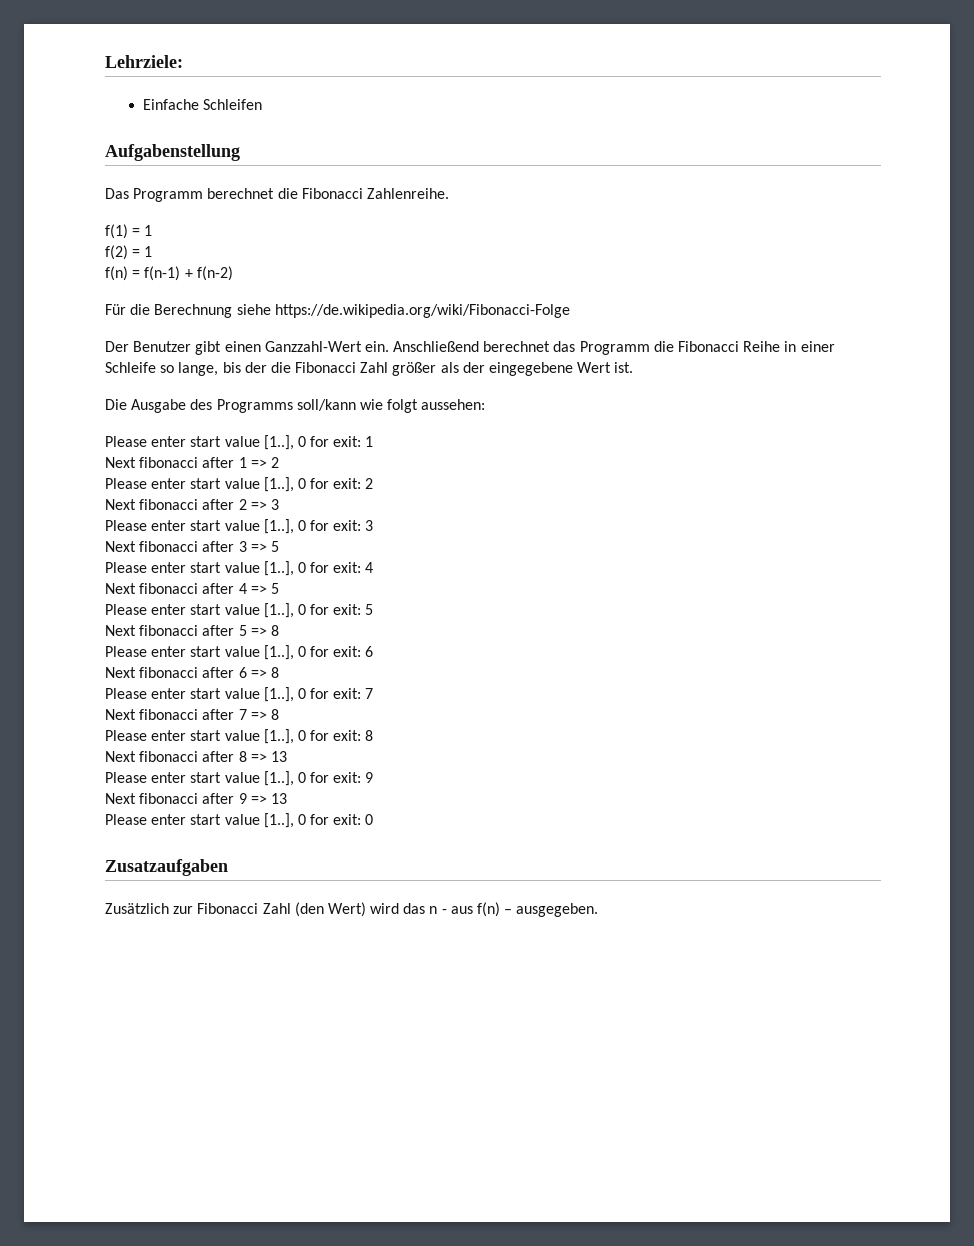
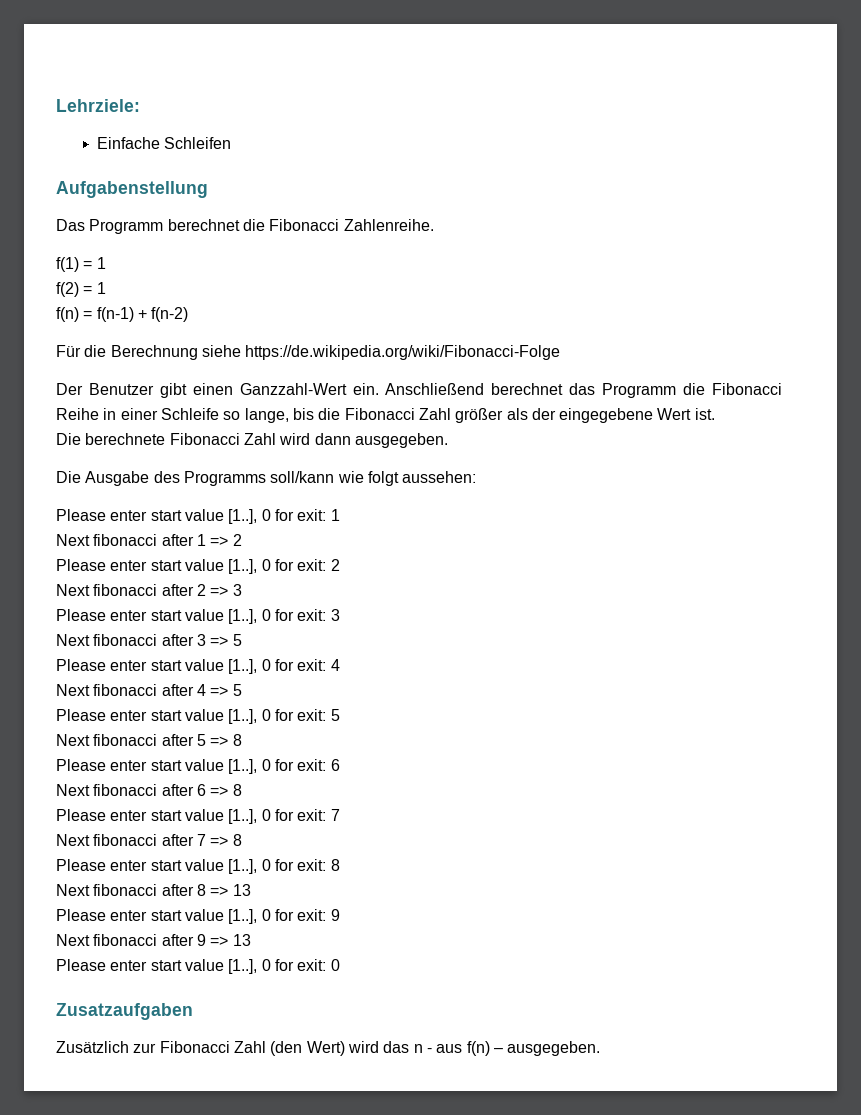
- Anschließend berechnet das Programm die Fibonacci Reihe in einer Schleife so lange, bis der die Fibonacci Zahl größer als der eingegebene Wert ist.
+ Anschließend berechnet das Programm die Fibonacci Reihe in einer Schleife so lange, bis die Fibonacci Zahl größer als der eingegebene Wert ist.
+ Die berechnete Fibonacci Zahl wird dann ausgegeben.

